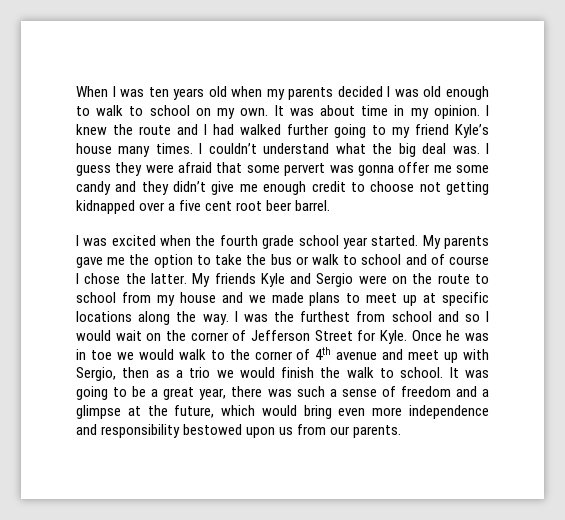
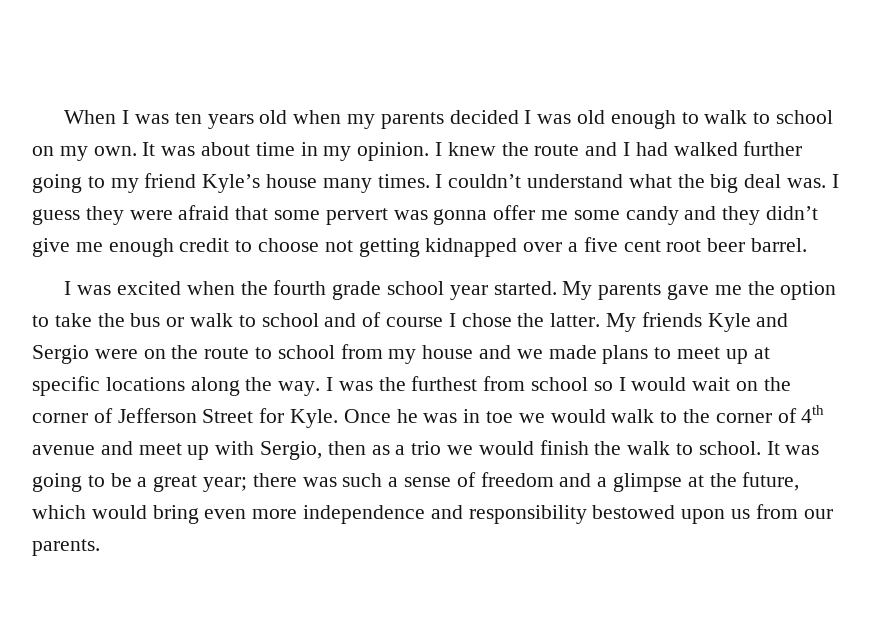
- I was the furthest from school and so I would wait on the corner of Jefferson Street for Kyle.
+ I was the furthest from school so I would wait on the corner of Jefferson Street for Kyle.
- It was going to be a great year, there was such a sense of freedom and a glimpse at the future, which would bring even more independence and responsibility bestowed upon us from our parents.
+ It was going to be a great year; there was such a sense of freedom and a glimpse at the future, which would bring even more independence and responsibility bestowed upon us from our parents.

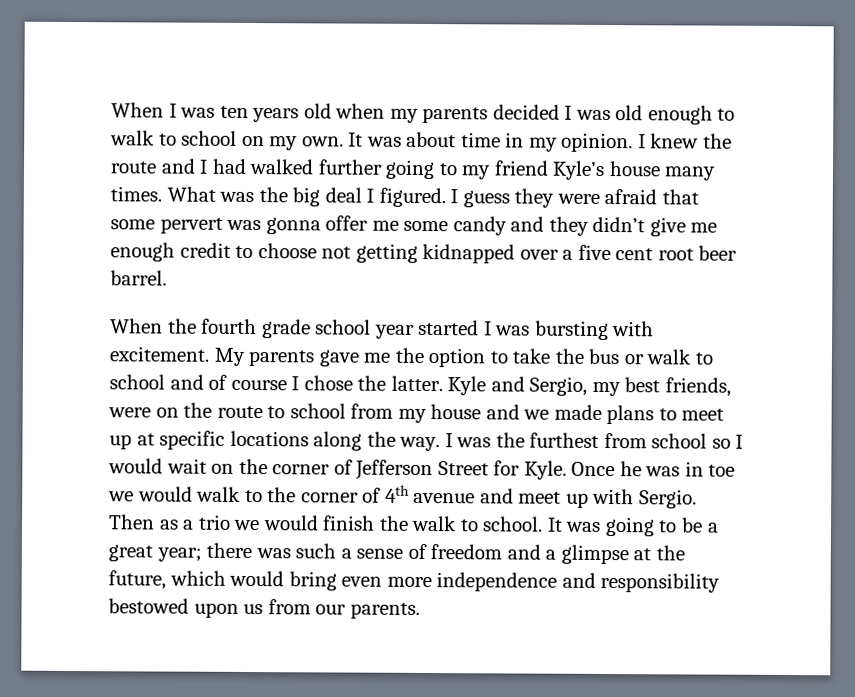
- I couldn’t understand what the big deal was.
+ What was the big deal I figured.
- I was excited when the fourth grade school year started.
+ When the fourth grade school year started I was bursting with excitement.
- My friends Kyle and Sergio were on the route to school from my house and we made plans to meet up at specific locations along the way.
+ Kyle and Sergio, my best friends, were on the route to school from my house and we made plans to meet up at specific locations along the way.
- Once he was in toe we would walk to the corner of 4th avenue and meet up with Sergio, then as a trio we would finish the walk to school.
+ Once he was in toe we would walk to the corner of 4th avenue and meet up with Sergio. Then as a trio we would finish the walk to school.

